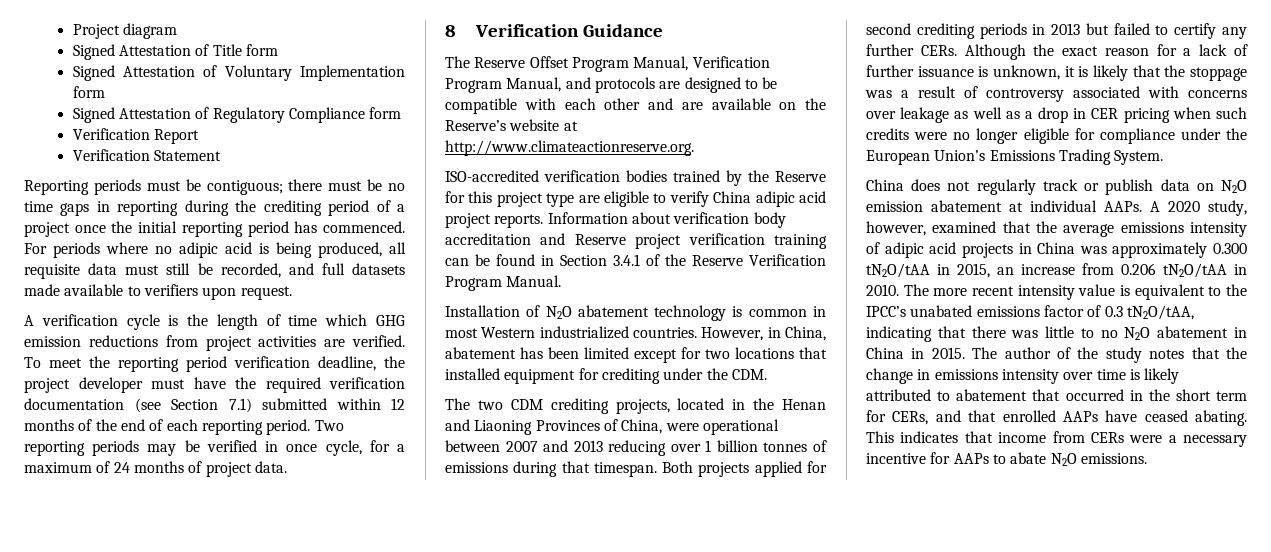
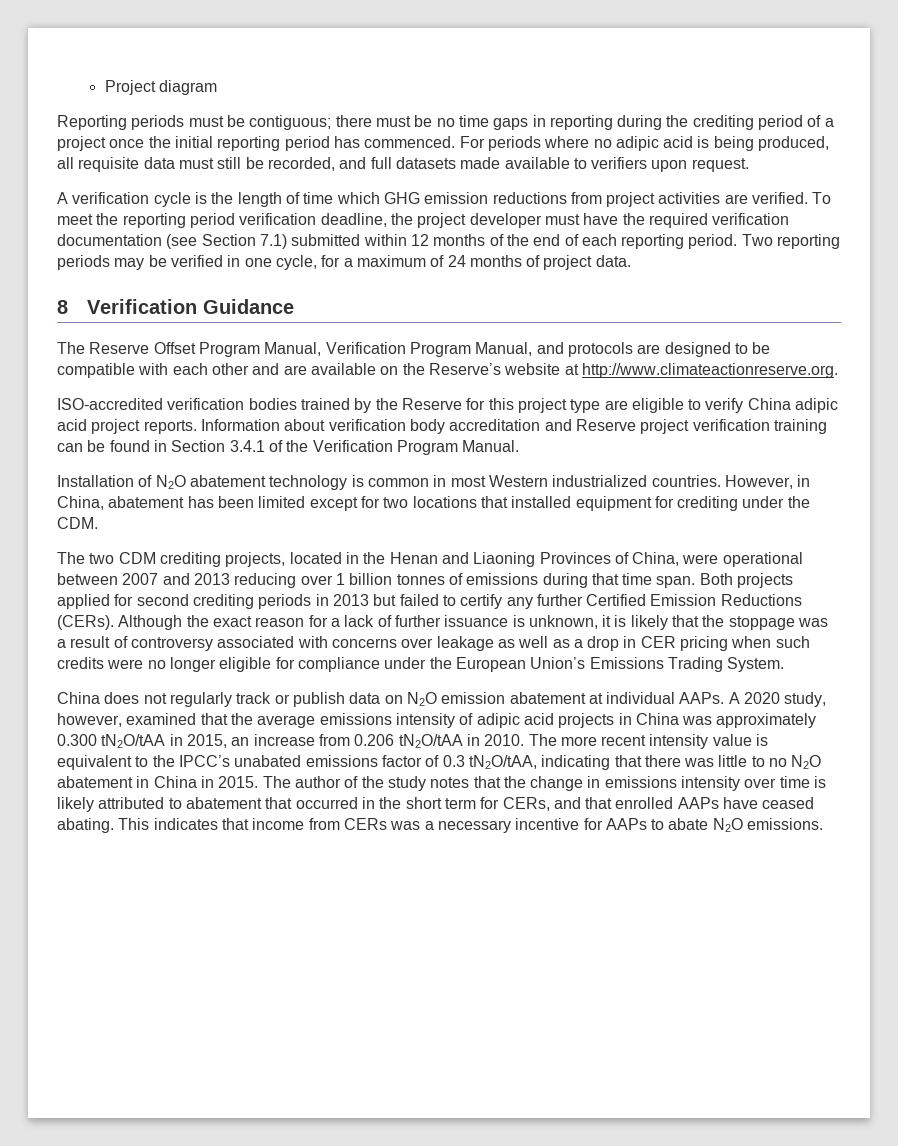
- Signed Attestation of Title form
- Signed Attestation of Voluntary Implementation form
- Signed Attestation of Regulatory Compliance form
- Verification Report
- Verification Statement
- Two reporting periods may be verified in once cycle, for a maximum of 24 months of project data.
+ Two reporting periods may be verified in one cycle, for a maximum of 24 months of project data.
- Information about verification body accreditation and Reserve project verification training can be found in Section 3.4.1 of the Reserve Verification Program Manual.
+ Information about verification body accreditation and Reserve project verification training can be found in Section 3.4.1 of the Verification Program Manual.
- The two CDM crediting projects, located in the Henan and Liaoning Provinces of China, were operational between 2007 and 2013 reducing over 1 billion tonnes of emissions during that timespan.
+ The two CDM crediting projects, located in the Henan and Liaoning Provinces of China, were operational between 2007 and 2013 reducing over 1 billion tonnes of emissions during that time span.
- Both projects applied for second crediting periods in 2013 but failed to certify any further CERs.
+ Both projects applied for second crediting periods in 2013 but failed to certify any further Certified Emission Reductions (CERs).
- This indicates that income from CERs were a necessary incentive for AAPs to abate N2O emissions.
+ This indicates that income from CERs was a necessary incentive for AAPs to abate N2O emissions.

